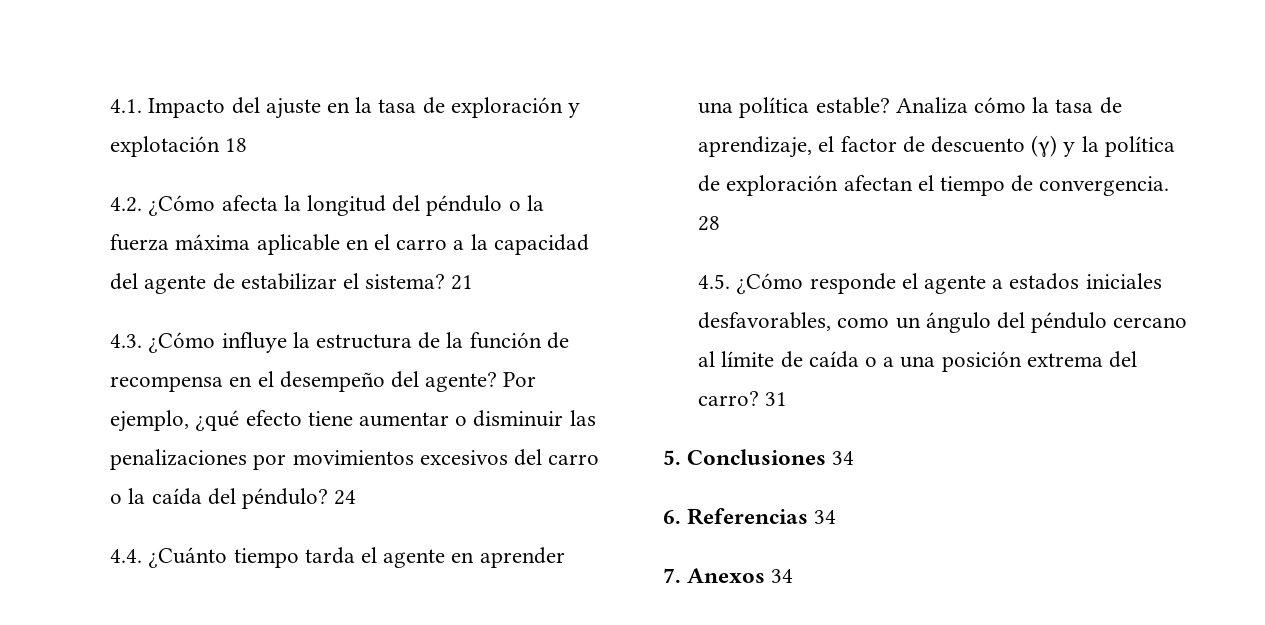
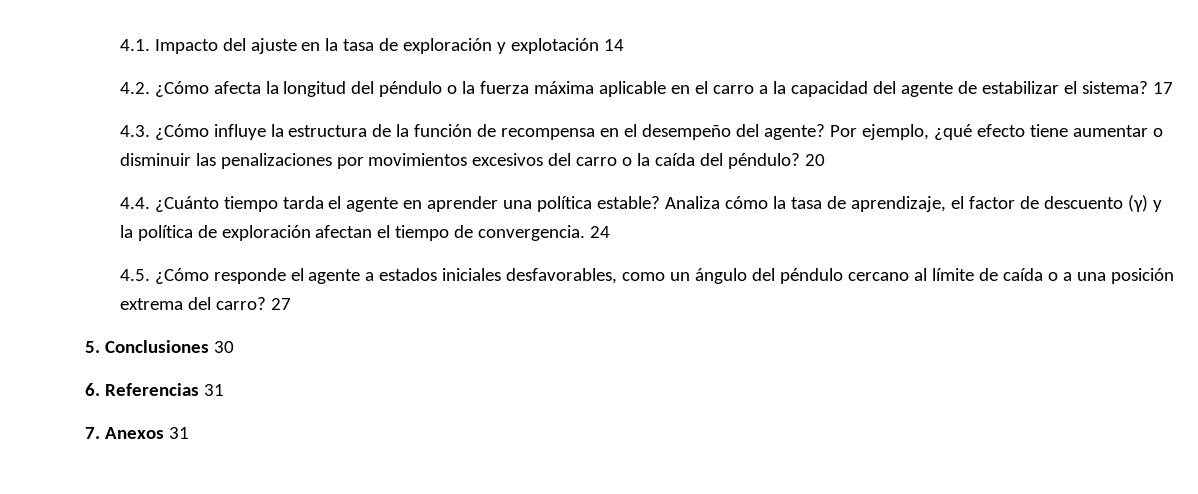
- 4.1. Impacto del ajuste en la tasa de exploración y explotación 18
+ 4.1. Impacto del ajuste en la tasa de exploración y explotación 14
- 21
+ 17
- 24
+ 20
- 28
+ 24
- 31
+ 27
- 5. Conclusiones 34
+ 5. Conclusiones 30
- 6. Referencias 34
+ 6. Referencias 31
- 7. Anexos 34
+ 7. Anexos 31

